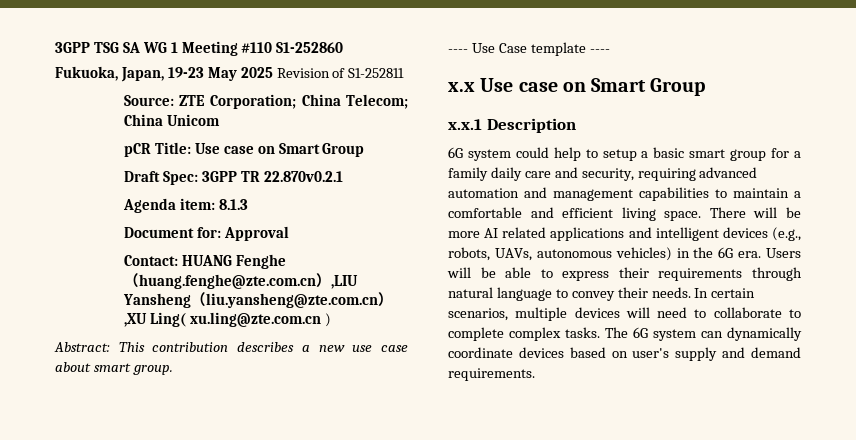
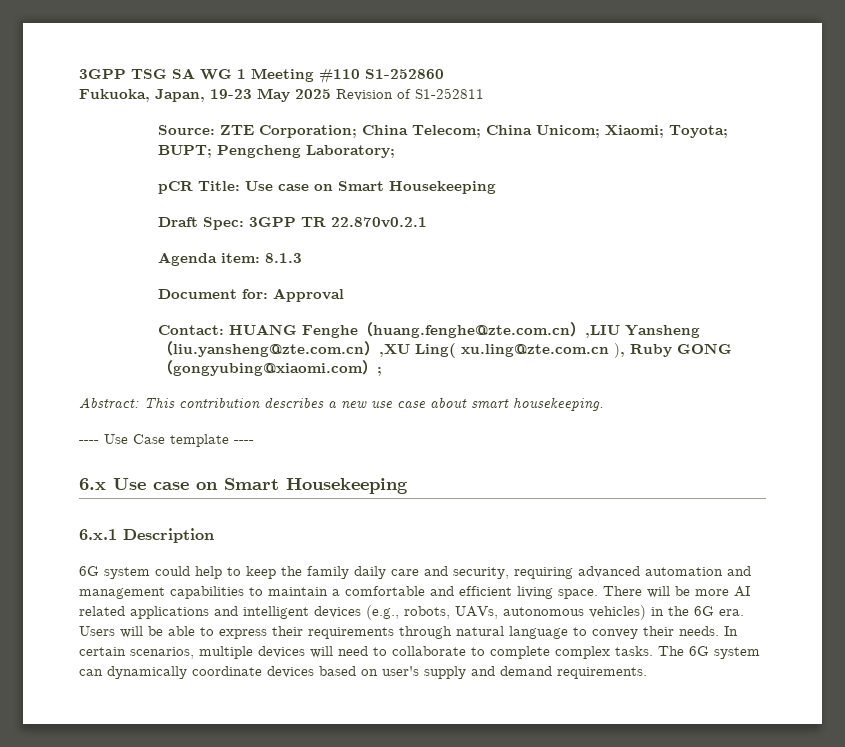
- Source: ZTE Corporation; China Telecom; China Unicom
+ Source: ZTE Corporation; China Telecom; China Unicom; Xiaomi; Toyota; BUPT; Pengcheng Laboratory;
- pCR Title: Use case on Smart Group
+ pCR Title: Use case on Smart Housekeeping
- Contact: HUANG Fenghe（huang.fenghe@zte.com.cn）,LIU Yansheng（liu.yansheng@zte.com.cn）,XU Ling( xu.ling@zte.com.cn )
+ Contact: HUANG Fenghe（huang.fenghe@zte.com.cn）,LIU Yansheng（liu.yansheng@zte.com.cn）,XU Ling( xu.ling@zte.com.cn ), Ruby GONG（gongyubing@xiaomi.com）;
- Abstract: This contribution describes a new use case about smart group.
+ Abstract: This contribution describes a new use case about smart housekeeping.
- x.x Use case on Smart Group
- x.x.1 Description
+ 6.x Use case on Smart Housekeeping
+ 6.x.1 Description
- 6G system could help to setup a basic smart group for a family daily care and security, requiring advanced automation and management capabilities to maintain a comfortable and efficient living space.
+ 6G system could help to keep the family daily care and security, requiring advanced automation and management capabilities to maintain a comfortable and efficient living space.

